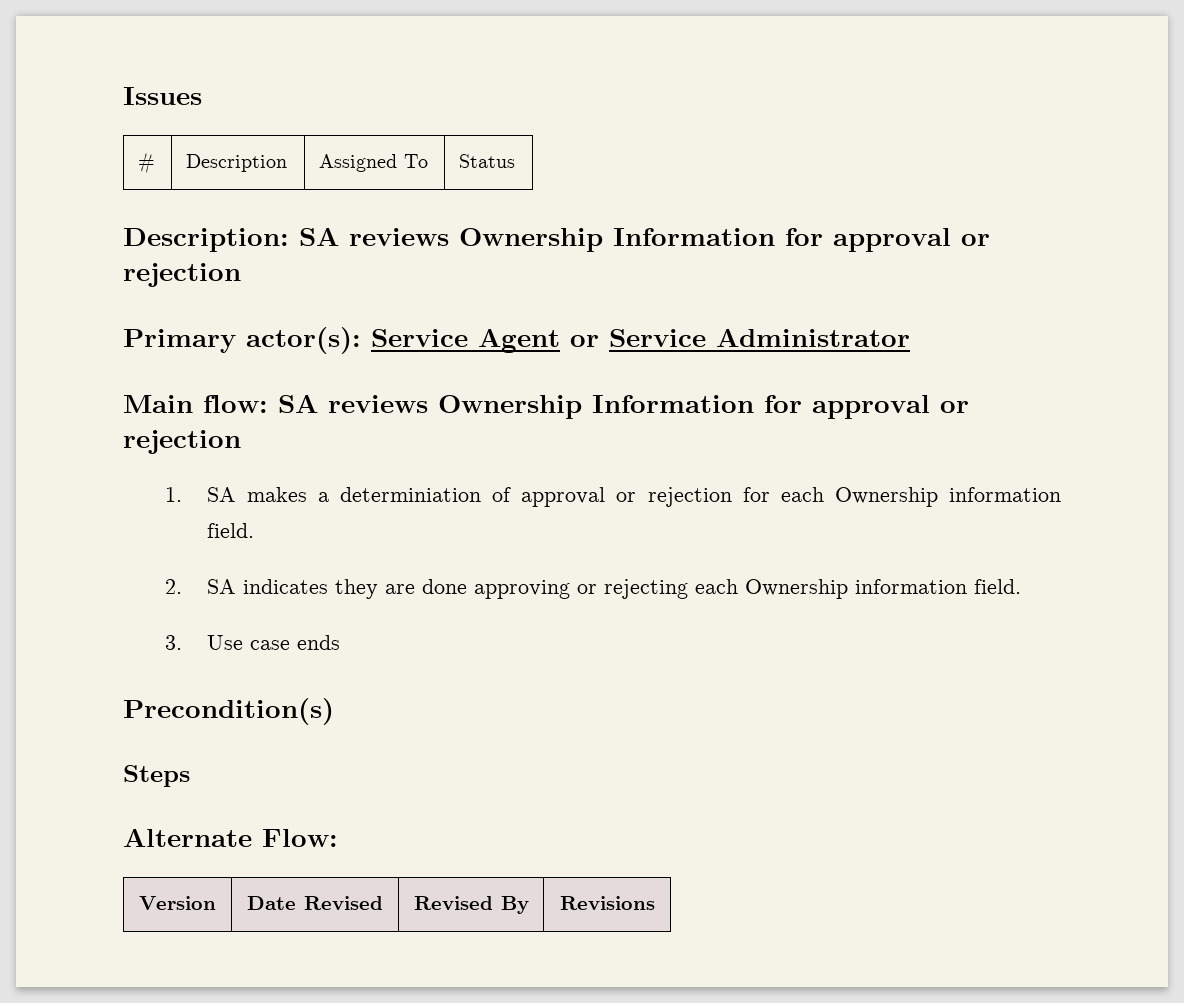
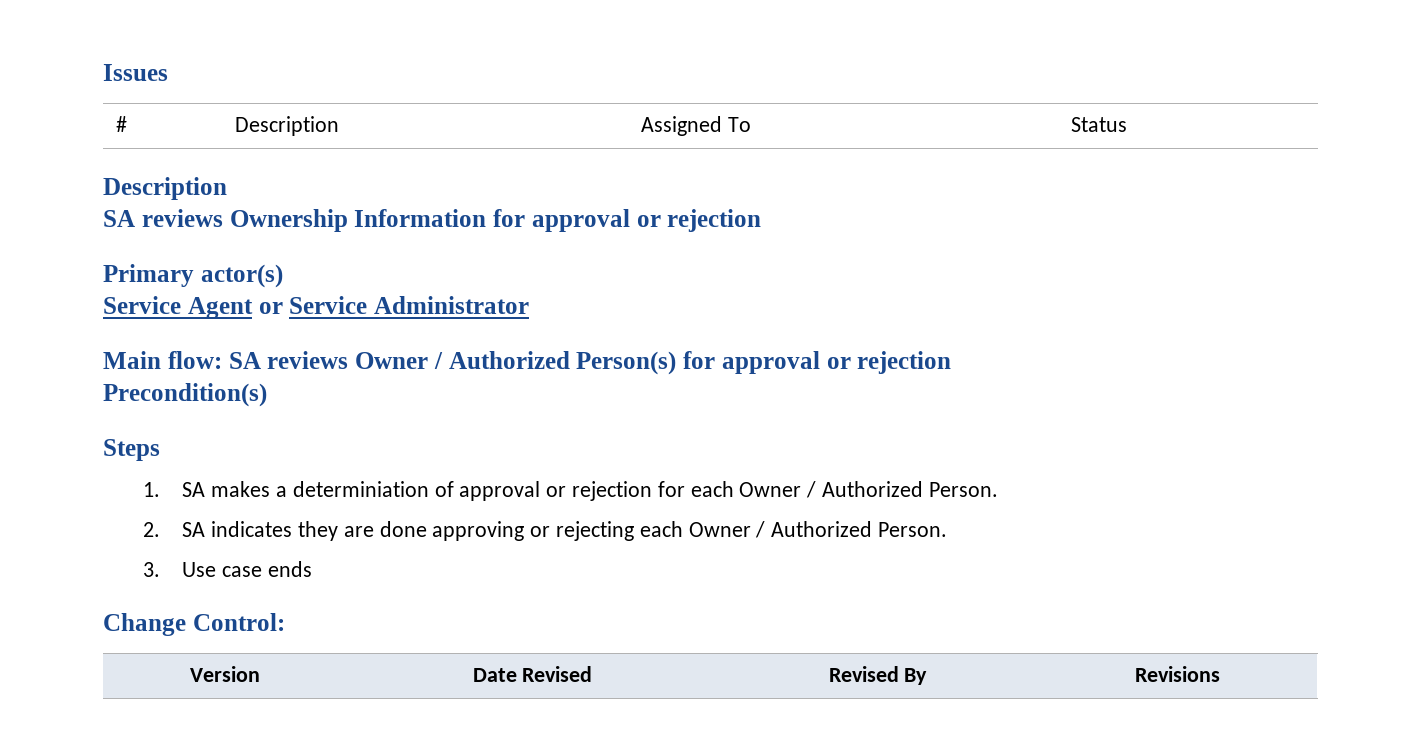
  # | Description | Assigned To | Status
- Description: SA reviews Ownership Information for approval or rejection
+ Description
+ SA reviews Ownership Information for approval or rejection
- Primary actor(s): Service Agent or Service Administrator
+ Primary actor(s)
+ Service Agent or Service Administrator
- Main flow: SA reviews Ownership Information for approval or rejection
+ Main flow: SA reviews Owner / Authorized Person(s) for approval or rejection
+ Precondition(s)
+ Steps
- 1. SA makes a determiniation of approval or rejection for each Ownership information field.
+ 1. SA makes a determiniation of approval or rejection for each Owner / Authorized Person.
- 2. SA indicates they are done approving or rejecting each Ownership information field.
+ 2. SA indicates they are done approving or rejecting each Owner / Authorized Person.
- Precondition(s)
- Steps
- Alternate Flow:
+ Change Control:

